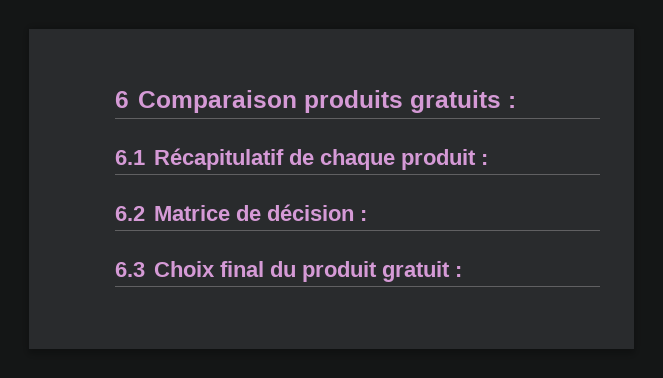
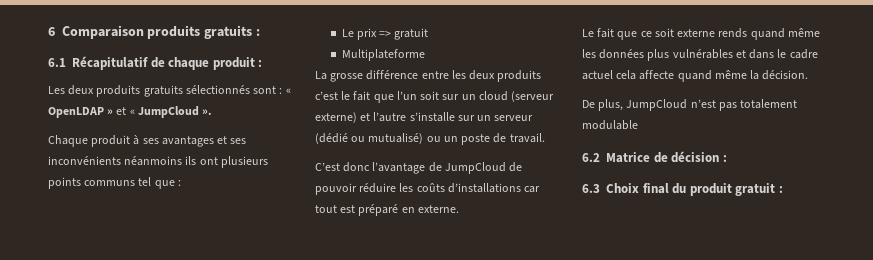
+ Les deux produits gratuits sélectionnés sont : « OpenLDAP » et « JumpCloud ».
+ Chaque produit à ses avantages et ses inconvénients néanmoins ils ont plusieurs points communs tel que :
+ Le prix => gratuit
+ Multiplateforme
+ La grosse différence entre les deux produits c’est le fait que l’un soit sur un cloud (serveur externe) et l’autre s’installe sur un serveur (dédié ou mutualisé) ou un poste de travail.
+ C’est donc l’avantage de JumpCloud de pouvoir réduire les coûts d’installations car tout est préparé en externe.
+ Le fait que ce soit externe rends quand même les données plus vulnérables et dans le cadre actuel cela affecte quand même la décision.
+ De plus, JumpCloud n’est pas totalement modulable

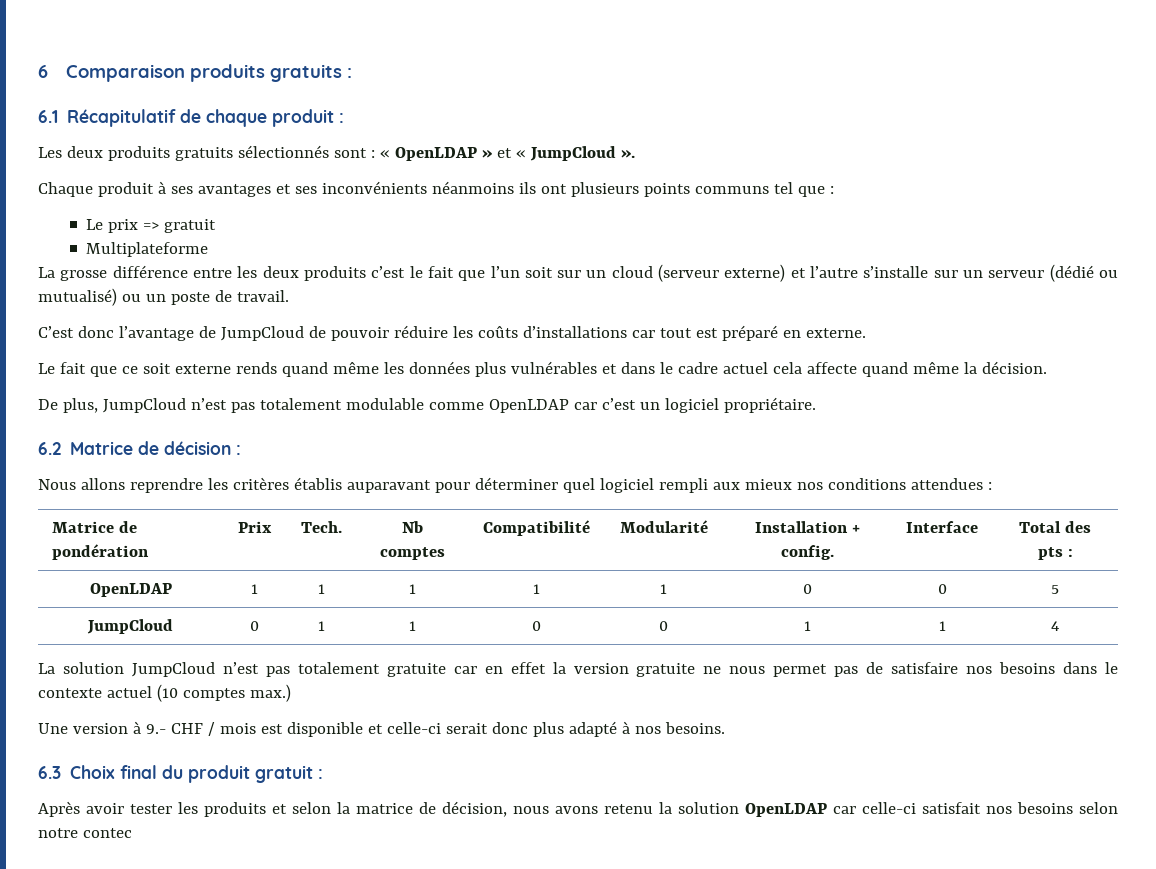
- De plus, JumpCloud n’est pas totalement modulable
+ De plus, JumpCloud n’est pas totalement modulable comme OpenLDAP car c’est un logiciel propriétaire.
+ Nous allons reprendre les critères établis auparavant pour déterminer quel logiciel rempli aux mieux nos conditions attendues :
+ Matrice de pondération | Prix | Tech. | Nb comptes | Compatibilité | Modularité | Installation + config. | Interface | Total des pts :
+ OpenLDAP | 1 | 1 | 1 | 1 | 1 | 0 | 0 | 5
+ JumpCloud | 0 | 1 | 1 | 0 | 0 | 1 | 1 | 4
+ La solution JumpCloud n’est pas totalement gratuite car en effet la version gratuite ne nous permet pas de satisfaire nos besoins dans le contexte actuel (10 comptes max.)
+ Une version à 9.- CHF / mois est disponible et celle-ci serait donc plus adapté à nos besoins.
+ Après avoir tester les produits et selon la matrice de décision, nous avons retenu la solution OpenLDAP car celle-ci satisfait nos besoins selon notre contec

